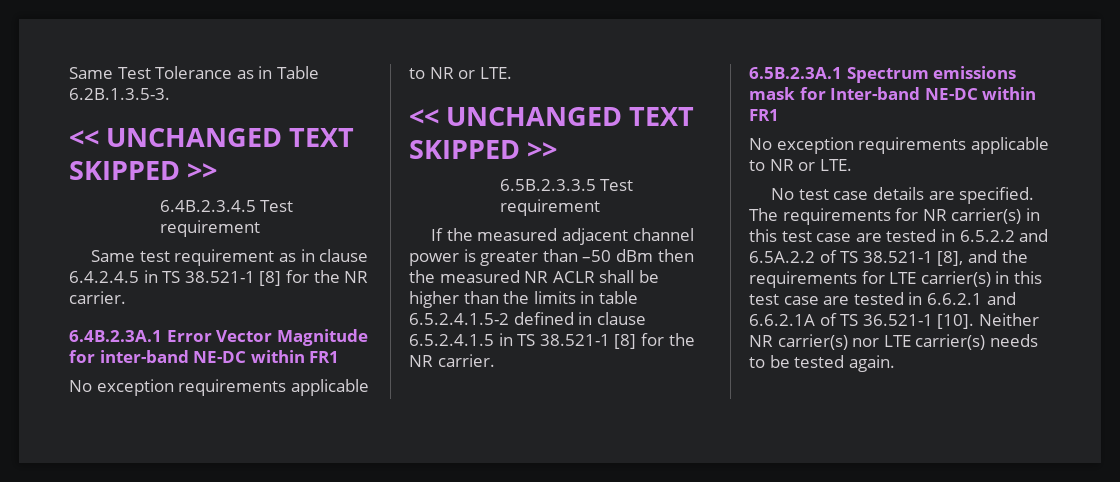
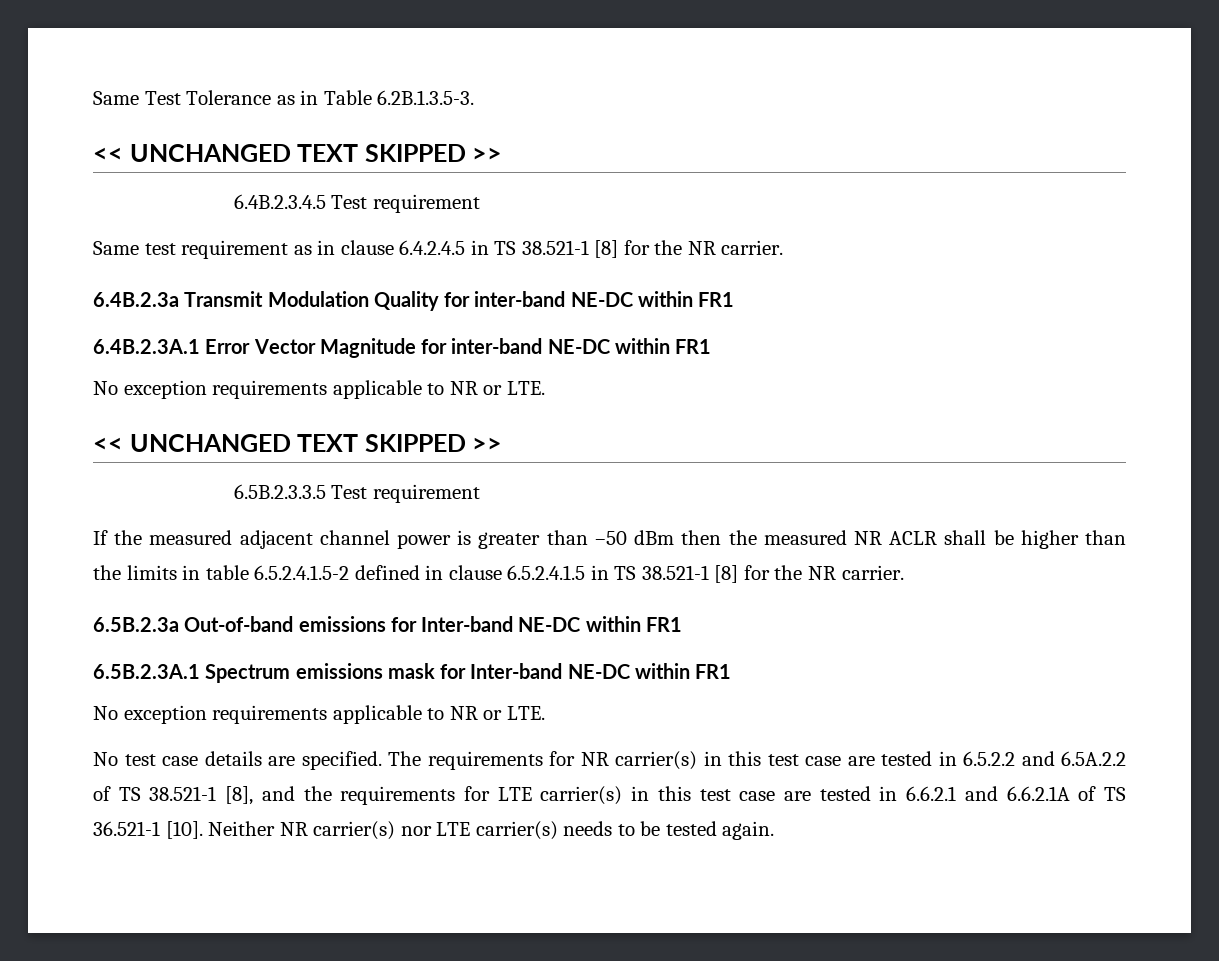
+ 6.4B.2.3a Transmit Modulation Quality for inter-band NE-DC within FR1
+ 6.5B.2.3a Out-of-band emissions for Inter-band NE-DC within FR1

